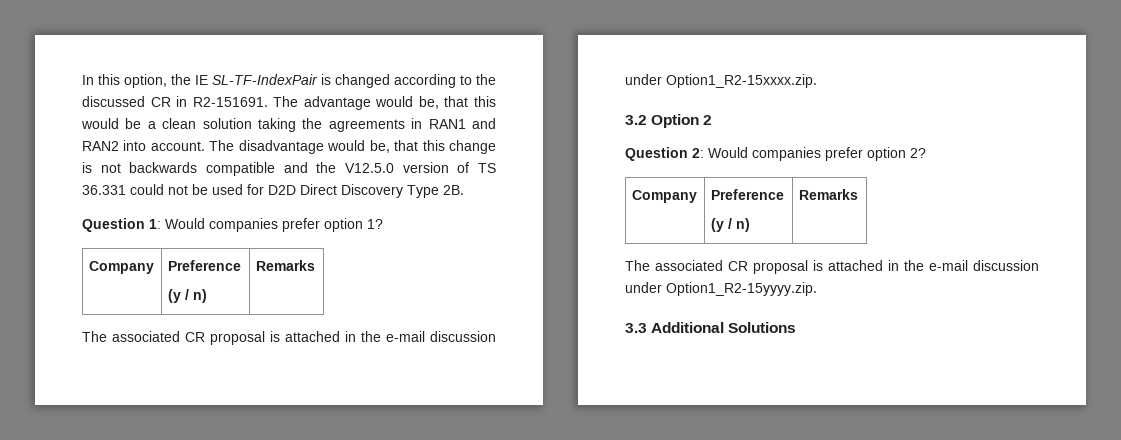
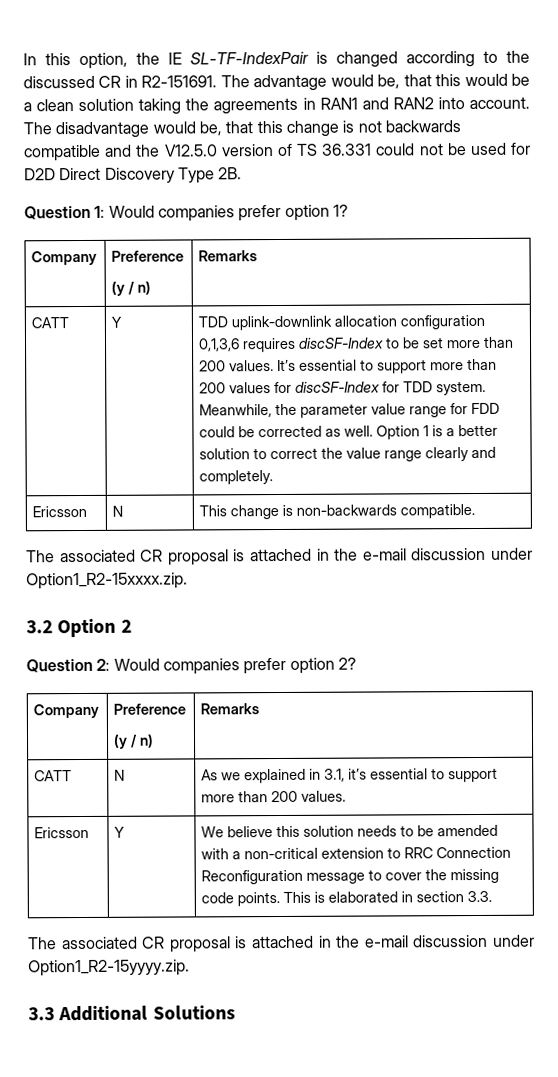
+ CATT | Y | TDD uplink-downlink allocation configuration 0,1,3,6 requires discSF-Index to be set more than 200 values. It’s essential to support more than 200 values for discSF-Index for TDD system. Meanwhile, the parameter value range for FDD could be corrected as well. Option 1 is a better solution to correct the value range clearly and completely.
+ Ericsson | N | This change is non-backwards compatible.
+ CATT | N | As we explained in 3.1, it’s essential to support more than 200 values.
+ Ericsson | Y | We believe this solution needs to be amended with a non-critical extension to RRC Connection Reconfiguration message to cover the missing code points. This is elaborated in section 3.3.

